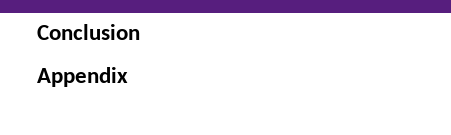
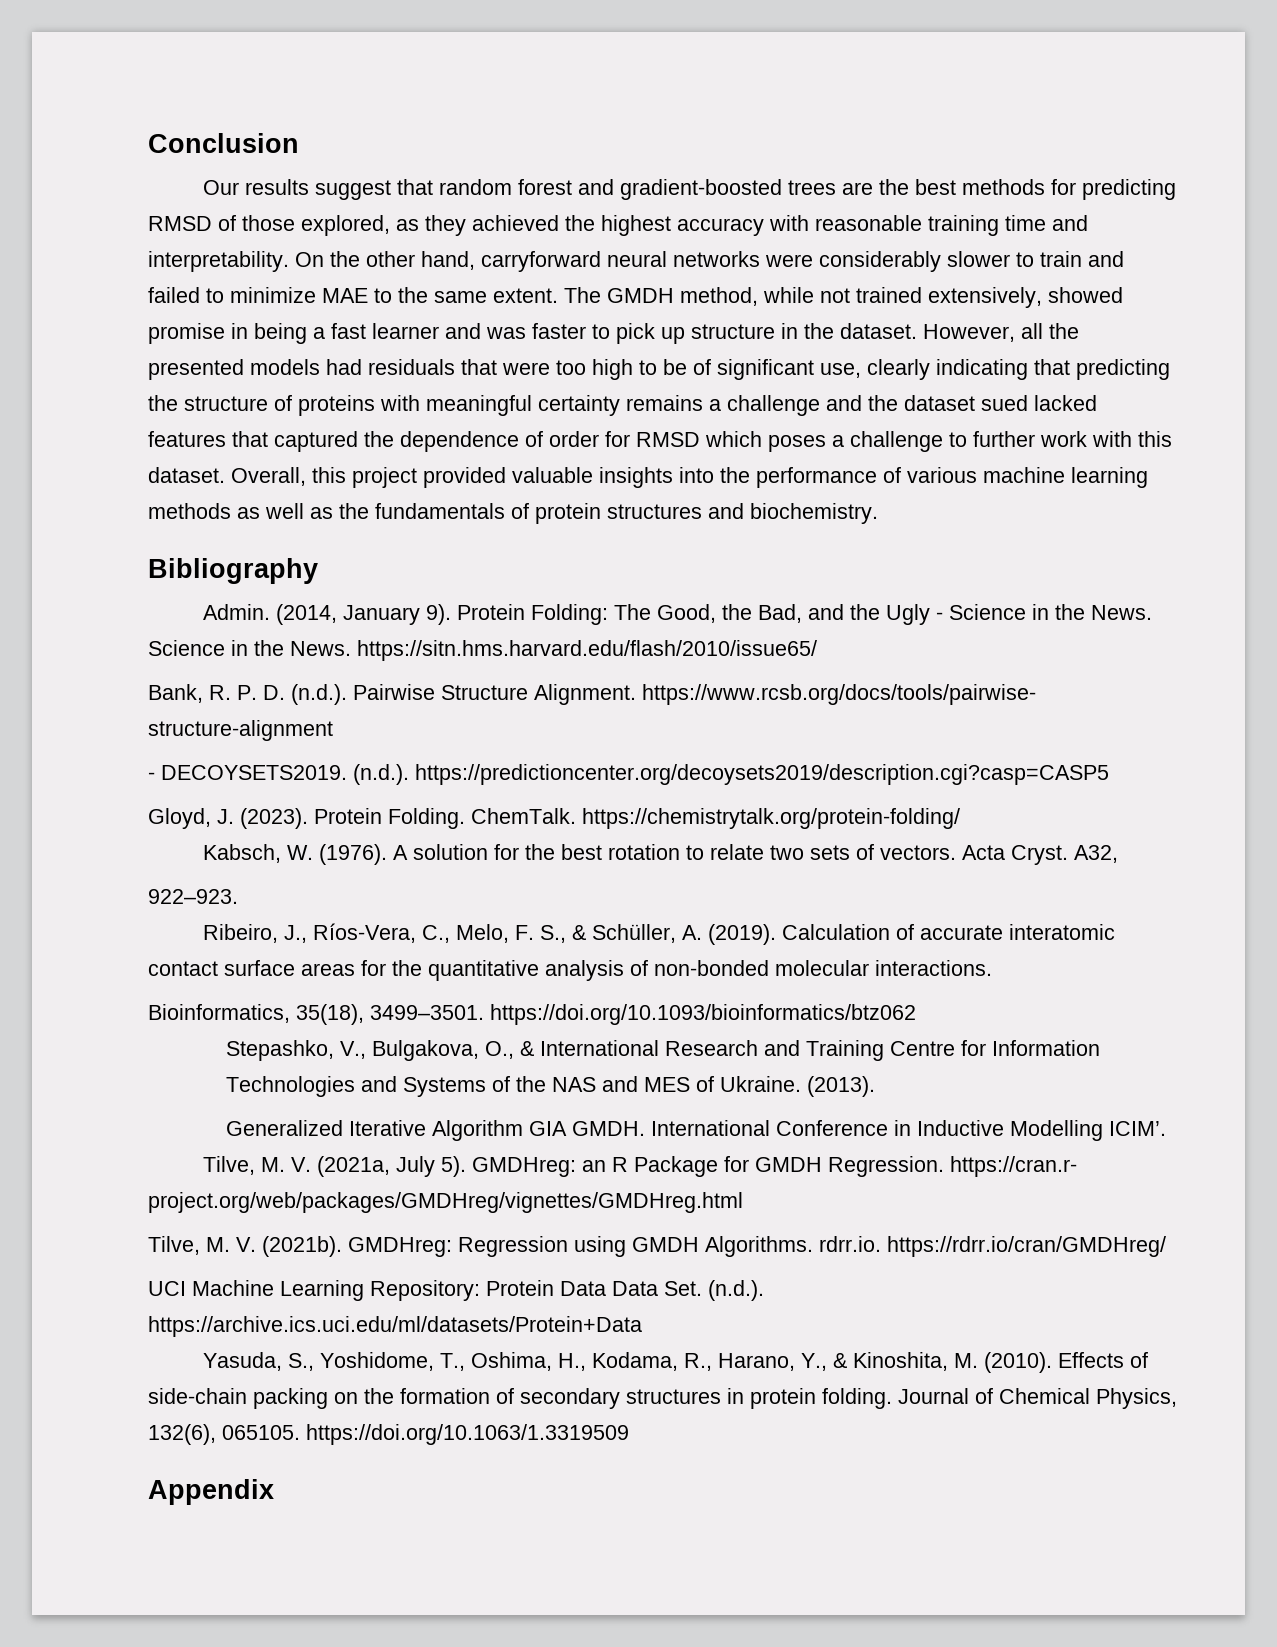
+ Our results suggest that random forest and gradient-boosted trees are the best methods for predicting RMSD of those explored, as they achieved the highest accuracy with reasonable training time and interpretability. On the other hand, carryforward neural networks were considerably slower to train and failed to minimize MAE to the same extent. The GMDH method, while not trained extensively, showed promise in being a fast learner and was faster to pick up structure in the dataset. However, all the presented models had residuals that were too high to be of significant use, clearly indicating that predicting the structure of proteins with meaningful certainty remains a challenge and the dataset sued lacked features that captured the dependence of order for RMSD which poses a challenge to further work with this dataset. Overall, this project provided valuable insights into the performance of various machine learning methods as well as the fundamentals of protein structures and biochemistry.
+ Bibliography
+ Admin. (2014, January 9). Protein Folding: The Good, the Bad, and the Ugly - Science in the News. Science in the News. https://sitn.hms.harvard.edu/flash/2010/issue65/
+ Bank, R. P. D. (n.d.). Pairwise Structure Alignment. https://www.rcsb.org/docs/tools/pairwise- structure-alignment
+ - DECOYSETS2019. (n.d.). https://predictioncenter.org/decoysets2019/description.cgi?casp=CASP5
+ Gloyd, J. (2023). Protein Folding. ChemTalk. https://chemistrytalk.org/protein-folding/
+ Kabsch, W. (1976). A solution for the best rotation to relate two sets of vectors. Acta Cryst. A32,
+ 922–923.
+ Ribeiro, J., Ríos-Vera, C., Melo, F. S., & Schüller, A. (2019). Calculation of accurate interatomic contact surface areas for the quantitative analysis of non-bonded molecular interactions.
+ Bioinformatics, 35(18), 3499–3501. https://doi.org/10.1093/bioinformatics/btz062
+ Stepashko, V., Bulgakova, O., & International Research and Training Centre for Information Technologies and Systems of the NAS and MES of Ukraine. (2013).
+ Generalized Iterative Algorithm GIA GMDH. International Conference in Inductive Modelling ICIM’.
+ Tilve, M. V. (2021a, July 5). GMDHreg: an R Package for GMDH Regression. https://cran.r- project.org/web/packages/GMDHreg/vignettes/GMDHreg.html
+ Tilve, M. V. (2021b). GMDHreg: Regression using GMDH Algorithms. rdrr.io. https://rdrr.io/cran/GMDHreg/
+ UCI Machine Learning Repository: Protein Data Data Set. (n.d.). https://archive.ics.uci.edu/ml/datasets/Protein+Data
+ Yasuda, S., Yoshidome, T., Oshima, H., Kodama, R., Harano, Y., & Kinoshita, M. (2010). Effects of side-chain packing on the formation of secondary structures in protein folding. Journal of Chemical Physics, 132(6), 065105. https://doi.org/10.1063/1.3319509

